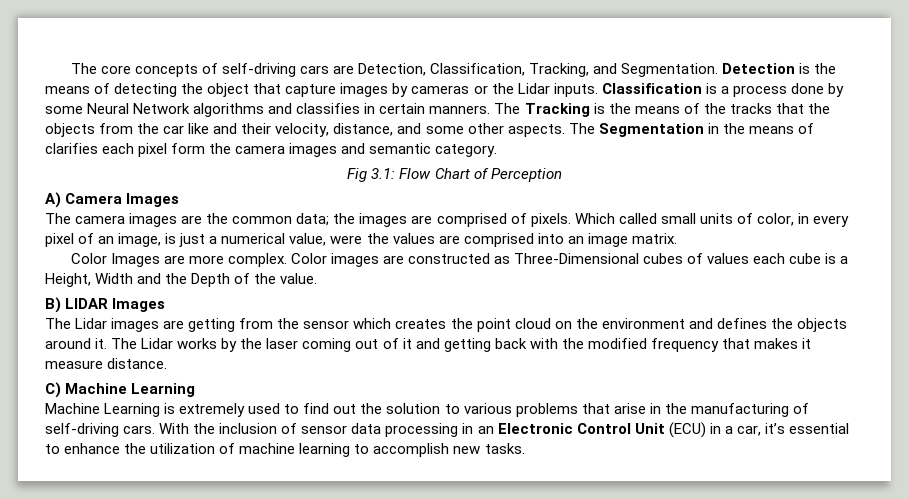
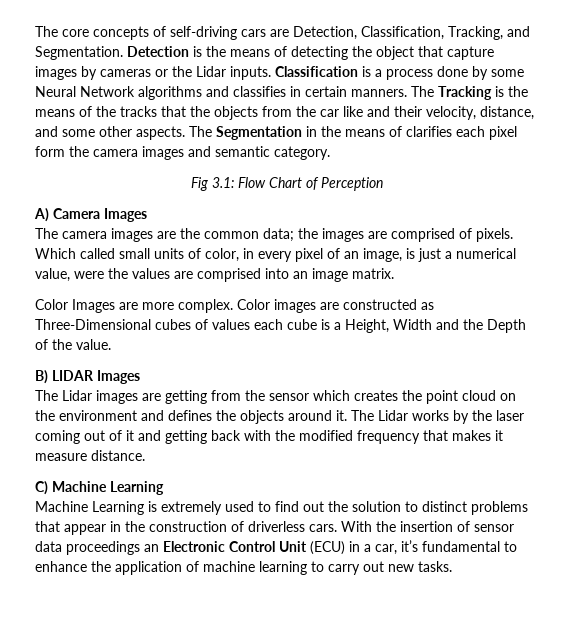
- Machine Learning is extremely used to find out the solution to various problems that arise in the manufacturing of self-driving cars.
+ Machine Learning is extremely used to find out the solution to distinct problems that appear in the construction of driverless cars.
- With the inclusion of sensor data processing in an Electronic Control Unit (ECU) in a car, it’s essential to enhance the utilization of machine learning to accomplish new tasks.
+ With the insertion of sensor data proceedings an Electronic Control Unit (ECU) in a car, it’s fundamental to enhance the application of machine learning to carry out new tasks.

